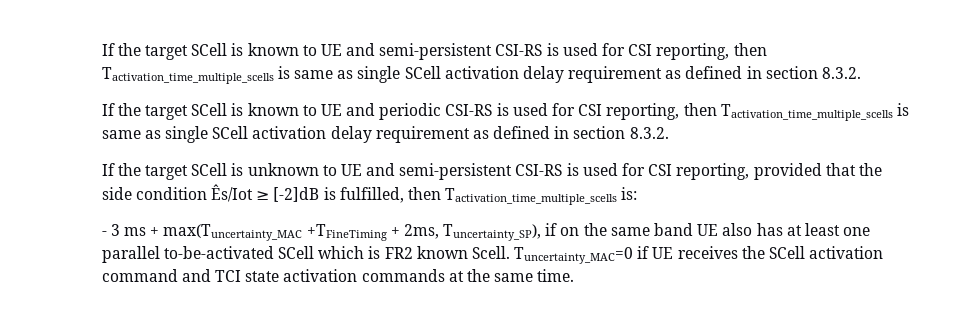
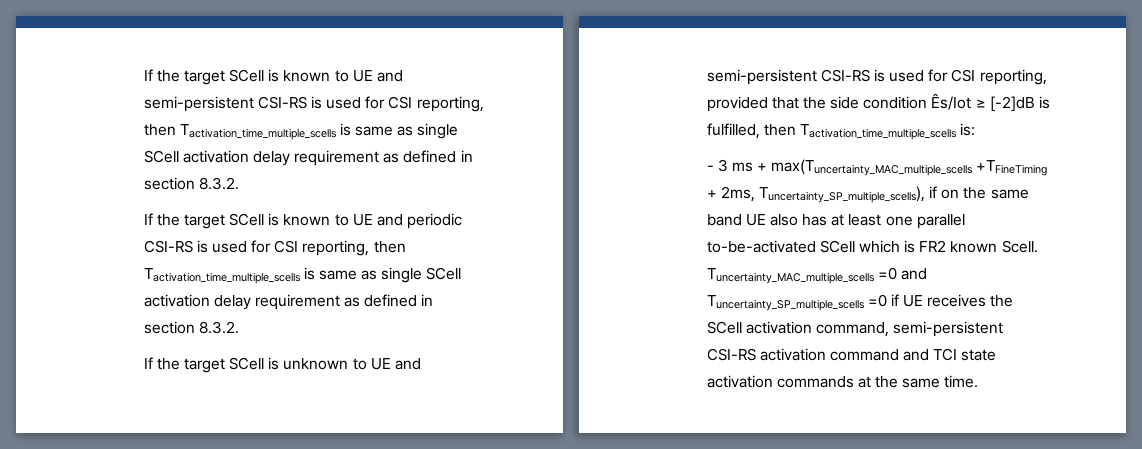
- - 3 ms + max(Tuncertainty_MAC +TFineTiming + 2ms, Tuncertainty_SP), if on the same band UE also has at least one parallel to-be-activated SCell which is FR2 known Scell.
+ - 3 ms + max(Tuncertainty_MAC_multiple_scells +TFineTiming + 2ms, Tuncertainty_SP_multiple_scells), if on the same band UE also has at least one parallel to-be-activated SCell which is FR2 known Scell.
- Tuncertainty_MAC=0 if UE receives the SCell activation command and TCI state activation commands at the same time.
+ Tuncertainty_MAC_multiple_scells =0 and Tuncertainty_SP_multiple_scells =0 if UE receives the SCell activation command, semi-persistent CSI-RS activation command and TCI state activation commands at the same time.

